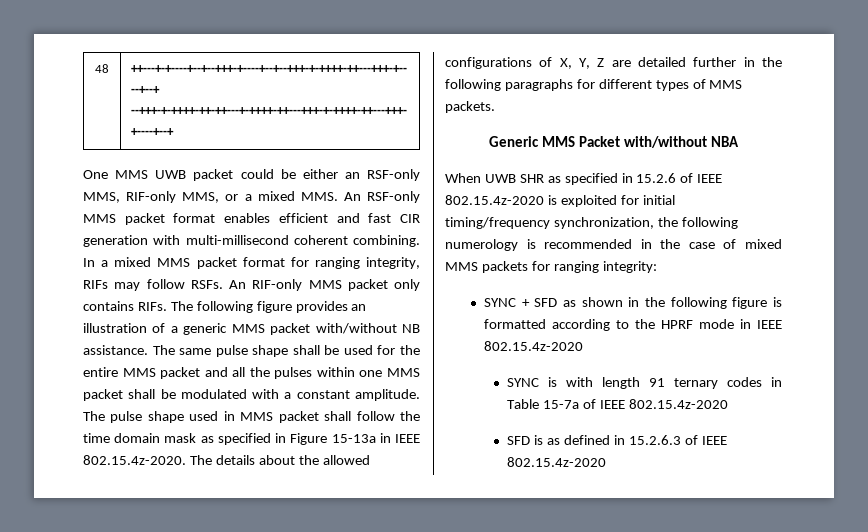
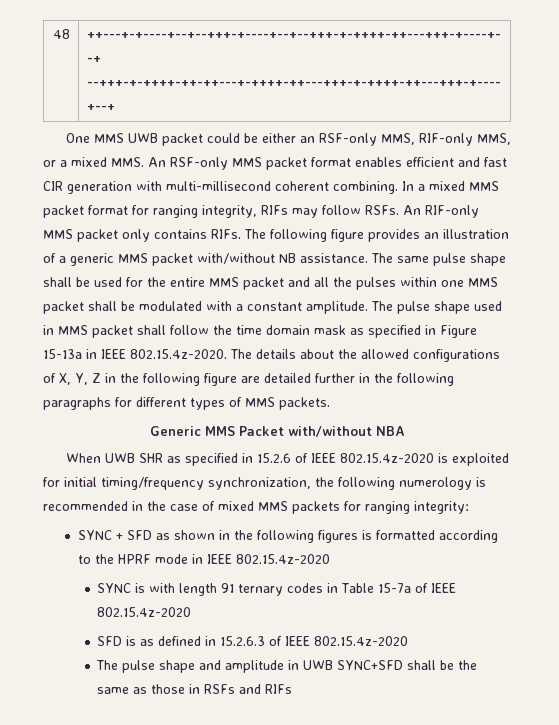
- The pulse shape used in MMS packet shall follow the time domain mask as specified in Figure 15-13a in IEEE 802.15.4z-2020. The details about the allowed configurations of X, Y, Z are detailed further in the following paragraphs for different types of MMS packets.
+ The pulse shape used in MMS packet shall follow the time domain mask as specified in Figure 15-13a in IEEE 802.15.4z-2020. The details about the allowed configurations of X, Y, Z in the following figure are detailed further in the following paragraphs for different types of MMS packets.
- SYNC + SFD as shown in the following figure is formatted according to the HPRF mode in IEEE 802.15.4z-2020
+ SYNC + SFD as shown in the following figures is formatted according to the HPRF mode in IEEE 802.15.4z-2020
+ The pulse shape and amplitude in UWB SYNC+SFD shall be the same as those in RSFs and RIFs

